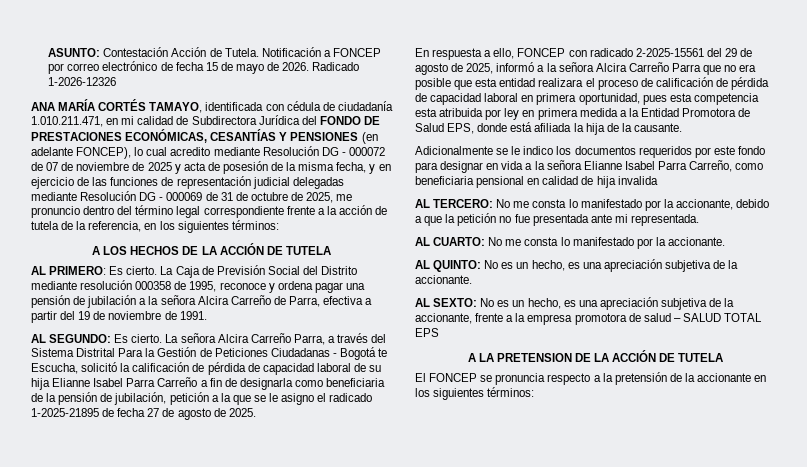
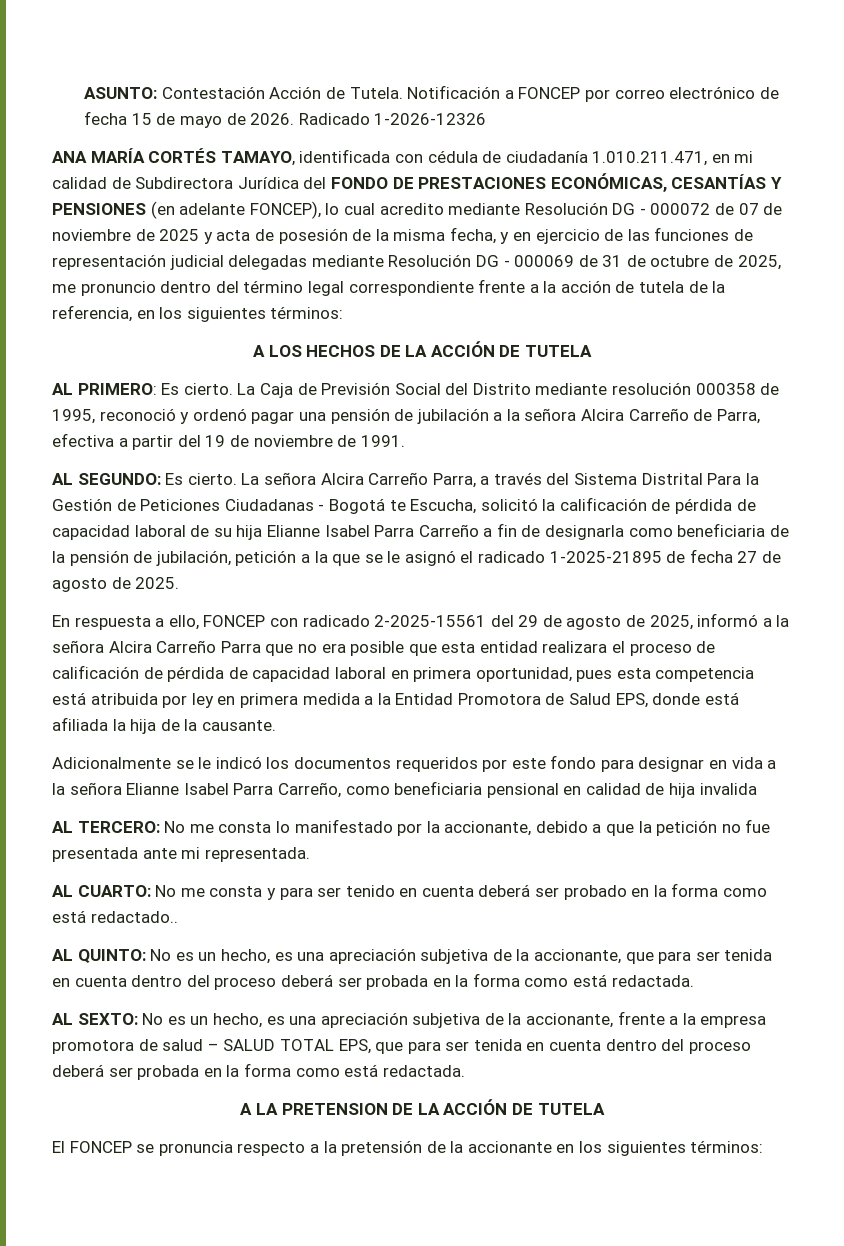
- La Caja de Previsión Social del Distrito mediante resolución 000358 de 1995, reconoce y ordena pagar una pensión de jubilación a la señora Alcira Carreño de Parra, efectiva a partir del 19 de noviembre de 1991.
+ La Caja de Previsión Social del Distrito mediante resolución 000358 de 1995, reconoció y ordenó pagar una pensión de jubilación a la señora Alcira Carreño de Parra, efectiva a partir del 19 de noviembre de 1991.
- La señora Alcira Carreño Parra, a través del Sistema Distrital Para la Gestión de Peticiones Ciudadanas - Bogotá te Escucha, solicitó la calificación de pérdida de capacidad laboral de su hija Elianne Isabel Parra Carreño a fin de designarla como beneficiaria de la pensión de jubilación, petición a la que se le asigno el radicado 1-2025-21895 de fecha 27 de agosto de 2025.
+ La señora Alcira Carreño Parra, a través del Sistema Distrital Para la Gestión de Peticiones Ciudadanas - Bogotá te Escucha, solicitó la calificación de pérdida de capacidad laboral de su hija Elianne Isabel Parra Carreño a fin de designarla como beneficiaria de la pensión de jubilación, petición a la que se le asignó el radicado 1-2025-21895 de fecha 27 de agosto de 2025.
- En respuesta a ello, FONCEP con radicado 2-2025-15561 del 29 de agosto de 2025, informó a la señora Alcira Carreño Parra que no era posible que esta entidad realizara el proceso de calificación de pérdida de capacidad laboral en primera oportunidad, pues esta competencia esta atribuida por ley en primera medida a la Entidad Promotora de Salud EPS, donde está afiliada la hija de la causante.
+ En respuesta a ello, FONCEP con radicado 2-2025-15561 del 29 de agosto de 2025, informó a la señora Alcira Carreño Parra que no era posible que esta entidad realizara el proceso de calificación de pérdida de capacidad laboral en primera oportunidad, pues esta competencia está atribuida por ley en primera medida a la Entidad Promotora de Salud EPS, donde está afiliada la hija de la causante.
- Adicionalmente se le indico los documentos requeridos por este fondo para designar en vida a la señora Elianne Isabel Parra Carreño, como beneficiaria pensional en calidad de hija invalida
+ Adicionalmente se le indicó los documentos requeridos por este fondo para designar en vida a la señora Elianne Isabel Parra Carreño, como beneficiaria pensional en calidad de hija invalida
- AL CUARTO: No me consta lo manifestado por la accionante.
+ AL CUARTO: No me consta y para ser tenido en cuenta deberá ser probado en la forma como está redactado..
- AL QUINTO: No es un hecho, es una apreciación subjetiva de la accionante.
+ AL QUINTO: No es un hecho, es una apreciación subjetiva de la accionante, que para ser tenida en cuenta dentro del proceso deberá ser probada en la forma como está redactada.
- AL SEXTO: No es un hecho, es una apreciación subjetiva de la accionante, frente a la empresa promotora de salud – SALUD TOTAL EPS
+ AL SEXTO: No es un hecho, es una apreciación subjetiva de la accionante, frente a la empresa promotora de salud – SALUD TOTAL EPS, que para ser tenida en cuenta dentro del proceso deberá ser probada en la forma como está redactada.

